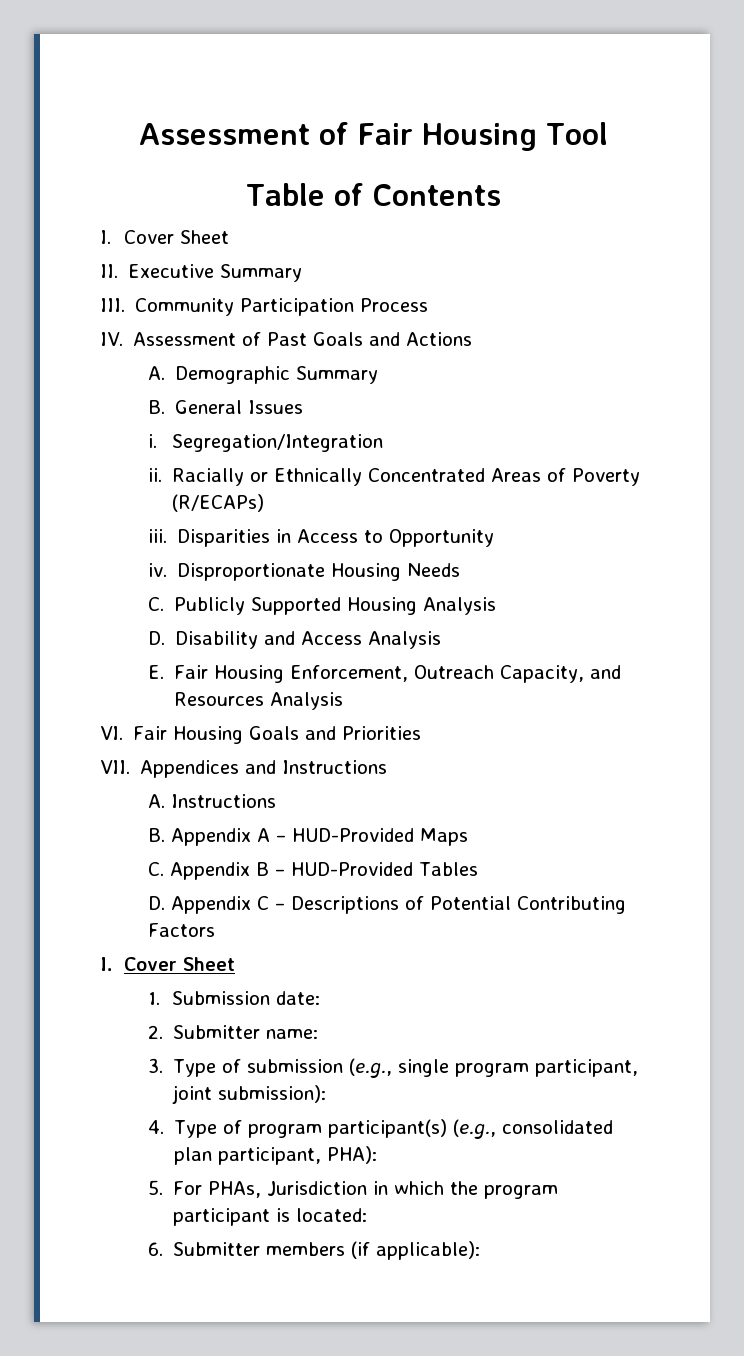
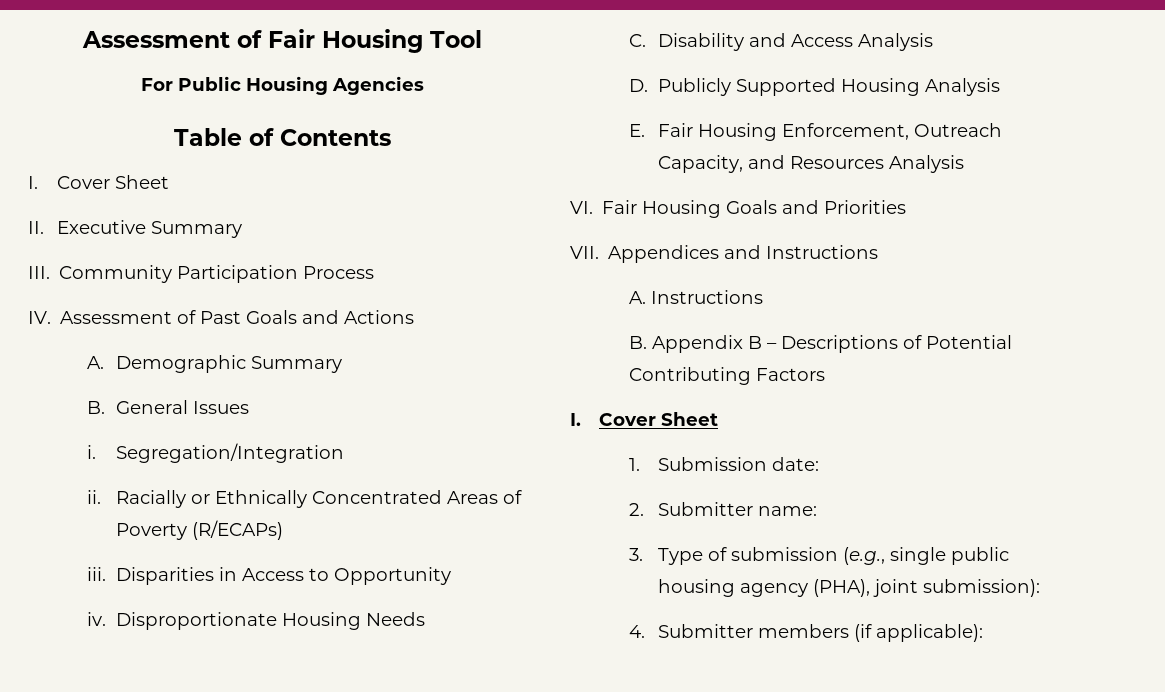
+ For Public Housing Agencies
- C. Publicly Supported Housing Analysis
+ C. Disability and Access Analysis
+ D. Publicly Supported Housing Analysis
- D. Disability and Access Analysis
- B. Appendix A – HUD-Provided Maps
- C. Appendix B – HUD-Provided Tables
- D. Appendix C – Descriptions of Potential Contributing Factors
+ B. Appendix B – Descriptions of Potential Contributing Factors
- 3. Type of submission (e.g., single program participant, joint submission):
- 4. Type of program participant(s) (e.g., consolidated plan participant, PHA):
- 5. For PHAs, Jurisdiction in which the program participant is located:
- 6. Submitter members (if applicable):
+ 3. Type of submission (e.g., single public housing agency (PHA), joint submission):
+ 4. Submitter members (if applicable):

